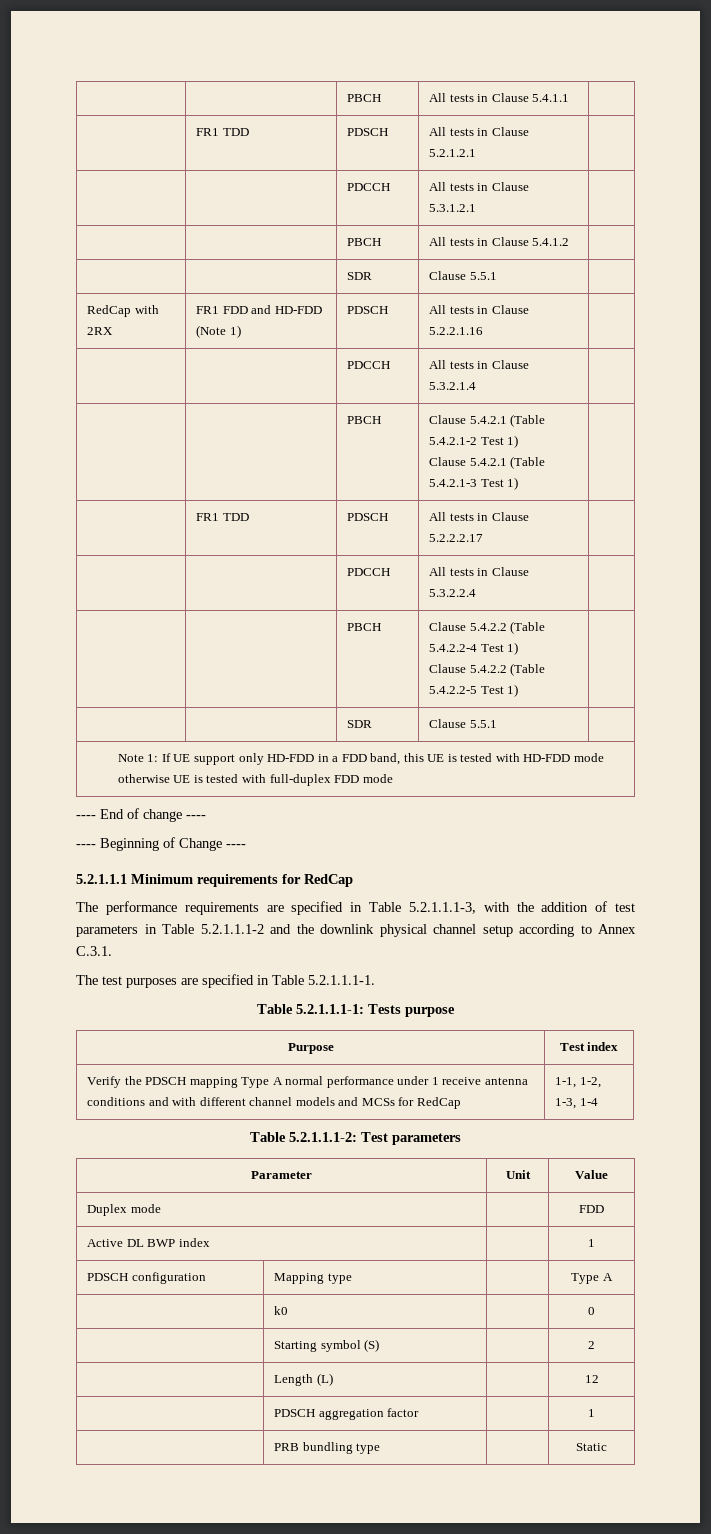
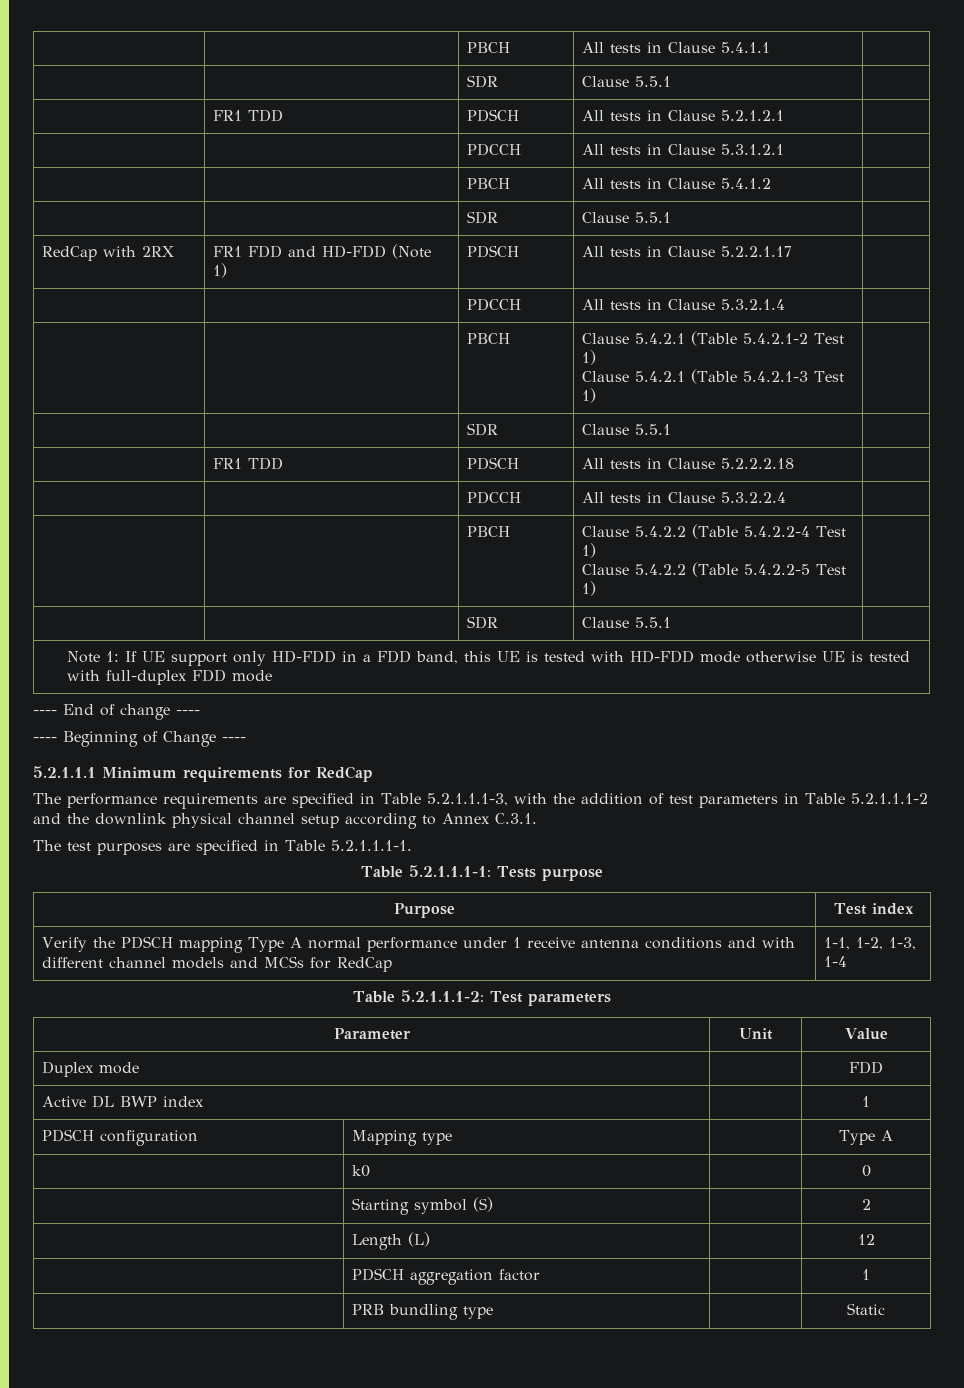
  | | PBCH | All tests in Clause 5.4.1.1 |
+ | | SDR | Clause 5.5.1 |
- RedCap with 2RX | FR1 FDD and HD-FDD (Note 1) | PDSCH | All tests in Clause 5.2.2.1.16 |
+ RedCap with 2RX | FR1 FDD and HD-FDD (Note 1) | PDSCH | All tests in Clause 5.2.2.1.17 |
  | | PBCH | Clause 5.4.2.1 (Table 5.4.2.1-2 Test 1)
  Clause 5.4.2.1 (Table 5.4.2.1-3 Test 1) |
- | FR1 TDD | PDSCH | All tests in Clause 5.2.2.2.17 |
+ | | SDR | Clause 5.5.1 |
+ | FR1 TDD | PDSCH | All tests in Clause 5.2.2.2.18 |

